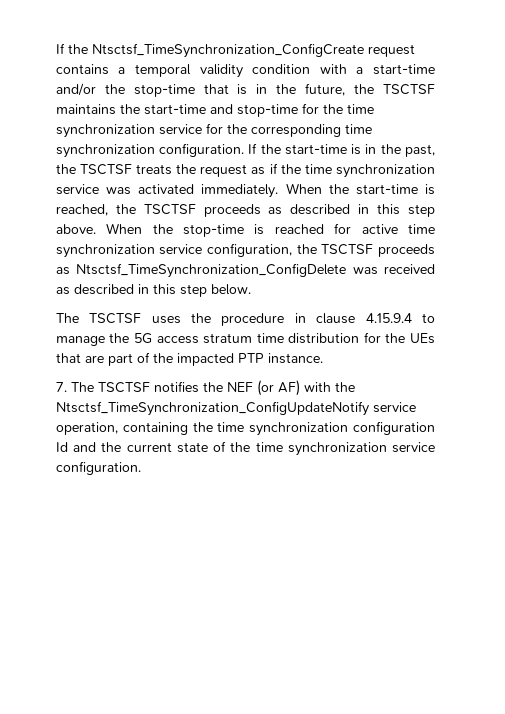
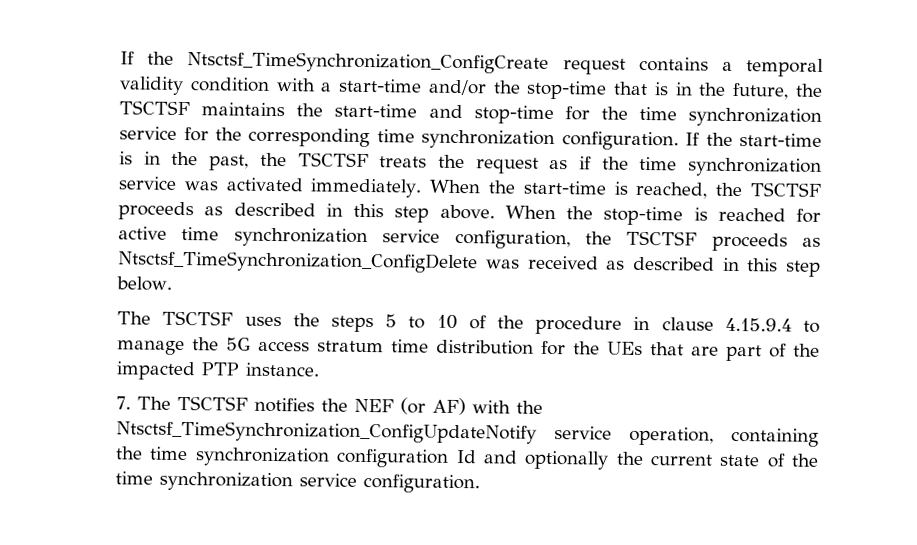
- The TSCTSF uses the procedure in clause 4.15.9.4 to manage the 5G access stratum time distribution for the UEs that are part of the impacted PTP instance.
+ The TSCTSF uses the steps 5 to 10 of the procedure in clause 4.15.9.4 to manage the 5G access stratum time distribution for the UEs that are part of the impacted PTP instance.
- 7. The TSCTSF notifies the NEF (or AF) with the Ntsctsf_TimeSynchronization_ConfigUpdateNotify service operation, containing the time synchronization configuration Id and the current state of the time synchronization service configuration.
+ 7. The TSCTSF notifies the NEF (or AF) with the Ntsctsf_TimeSynchronization_ConfigUpdateNotify service operation, containing the time synchronization configuration Id and optionally the current state of the time synchronization service configuration.

